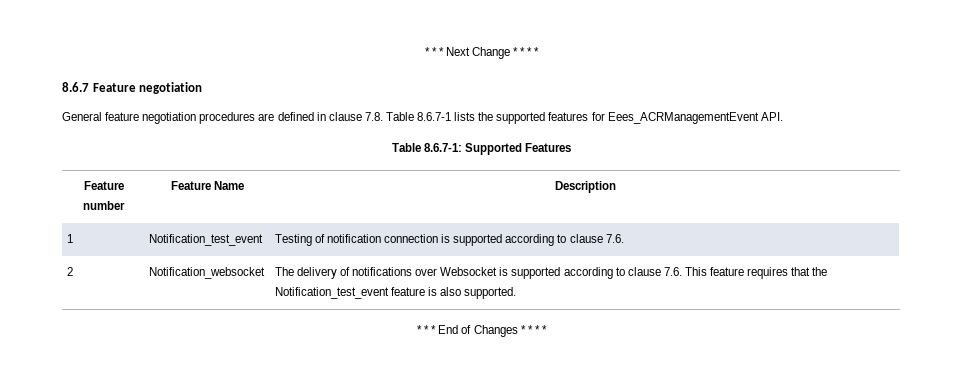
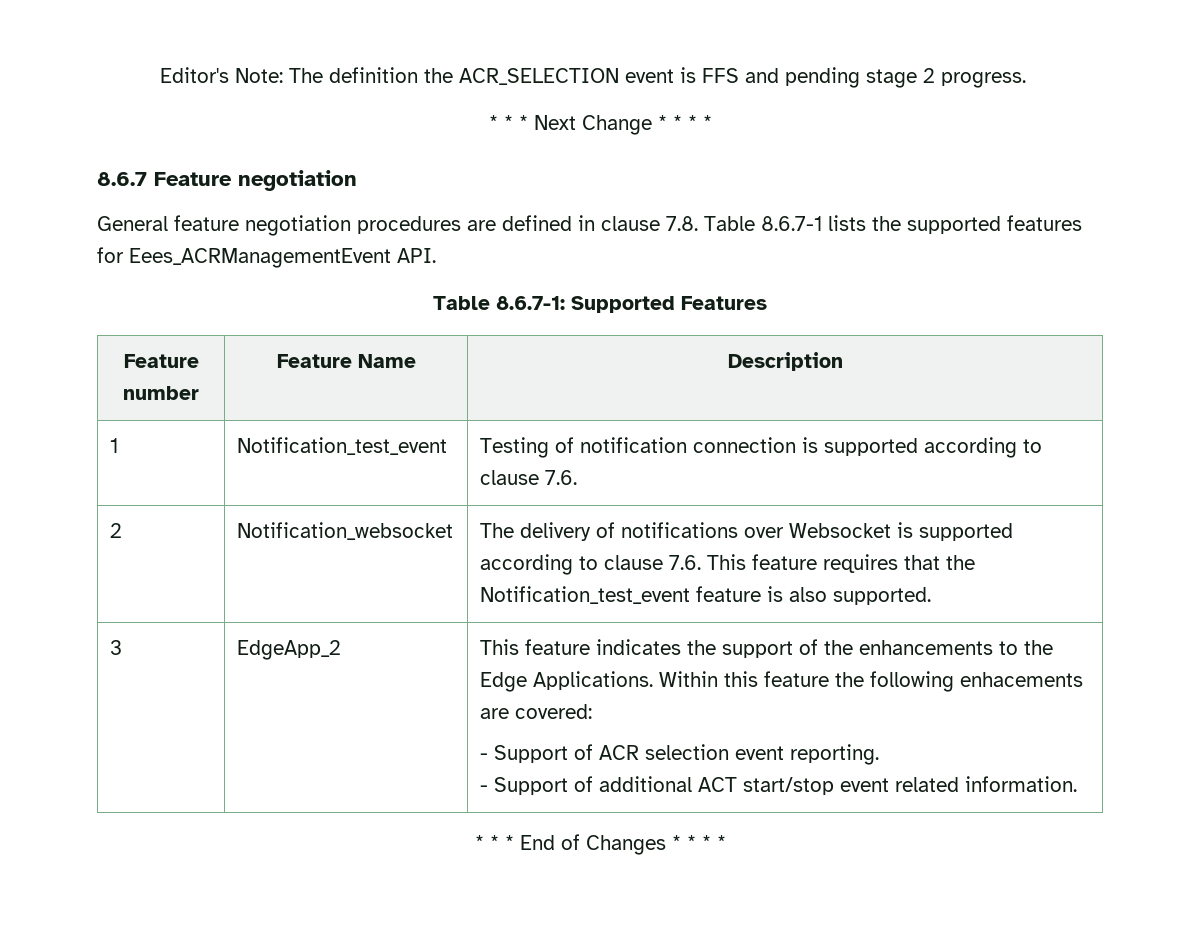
+ Editor's Note: The definition the ACR_SELECTION event is FFS and pending stage 2 progress.
+ 3 | EdgeApp_2 | This feature indicates the support of the enhancements to the Edge Applications. Within this feature the following enhacements are covered:
+ - Support of ACR selection event reporting.
+ - Support of additional ACT start/stop event related information.

